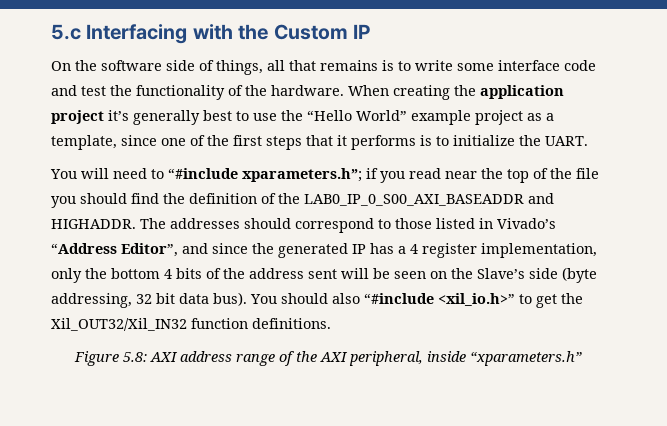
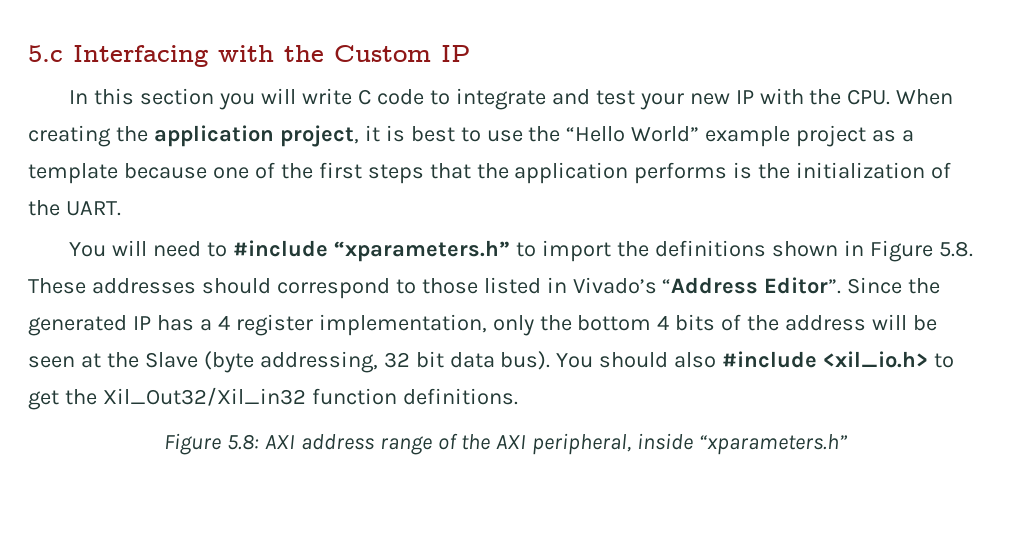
- On the software side of things, all that remains is to write some interface code and test the functionality of the hardware. When creating the application project it’s generally best to use the “Hello World” example project as a template, since one of the first steps that it performs is to initialize the UART.
+ In this section you will write C code to integrate and test your new IP with the CPU. When creating the application project, it is best to use the “Hello World” example project as a template because one of the first steps that the application performs is the initialization of the UART.
- You will need to “#include xparameters.h”; if you read near the top of the file you should find the definition of the LAB0_IP_0_S00_AXI_BASEADDR and HIGHADDR. The addresses should correspond to those listed in Vivado’s “Address Editor”, and since the generated IP has a 4 register implementation, only the bottom 4 bits of the address sent will be seen on the Slave’s side (byte addressing, 32 bit data bus).
+ You will need to #include “xparameters.h” to import the definitions shown in Figure 5.8. These addresses should correspond to those listed in Vivado’s “Address Editor”. Since the generated IP has a 4 register implementation, only the bottom 4 bits of the address will be seen at the Slave (byte addressing, 32 bit data bus).
- You should also “#include <xil_io.h>” to get the Xil_OUT32/Xil_IN32 function definitions.
+ You should also #include <xil_io.h> to get the Xil_Out32/Xil_in32 function definitions.

